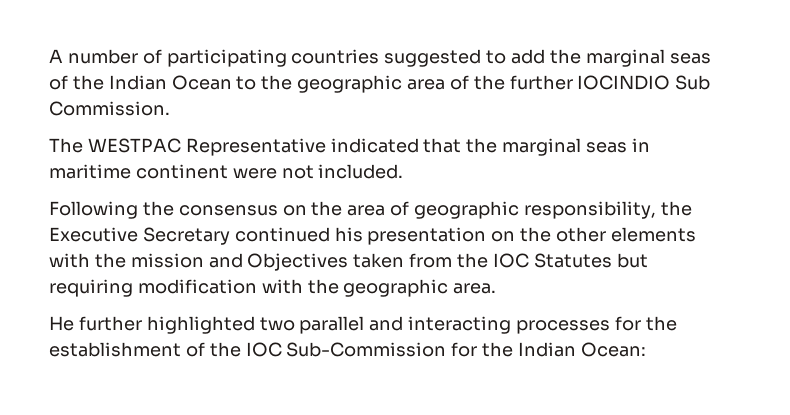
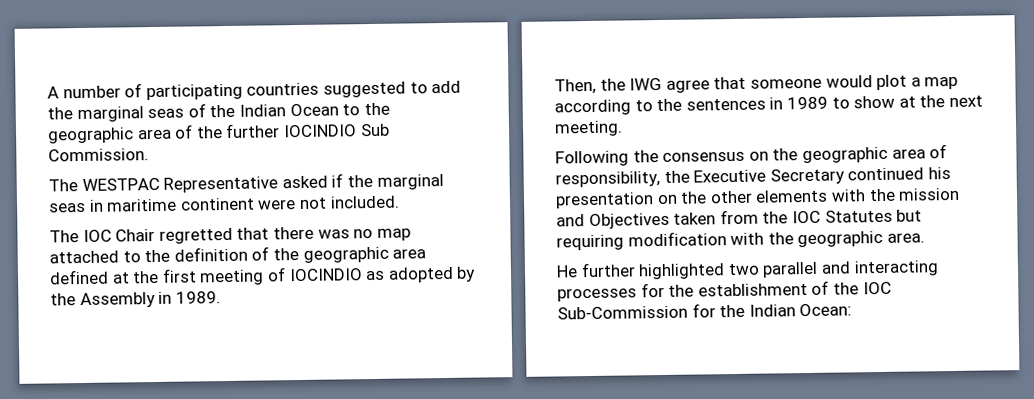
- The WESTPAC Representative indicated that the marginal seas in maritime continent were not included.
+ The WESTPAC Representative asked if the marginal seas in maritime continent were not included.
+ The IOC Chair regretted that there was no map attached to the definition of the geographic area defined at the first meeting of IOCINDIO as adopted by the Assembly in 1989.
+ Then, the IWG agree that someone would plot a map according to the sentences in 1989 to show at the next meeting.
- Following the consensus on the area of geographic responsibility, the Executive Secretary continued his presentation on the other elements with the mission and Objectives taken from the IOC Statutes but requiring modification with the geographic area.
+ Following the consensus on the geographic area of responsibility, the Executive Secretary continued his presentation on the other elements with the mission and Objectives taken from the IOC Statutes but requiring modification with the geographic area.

